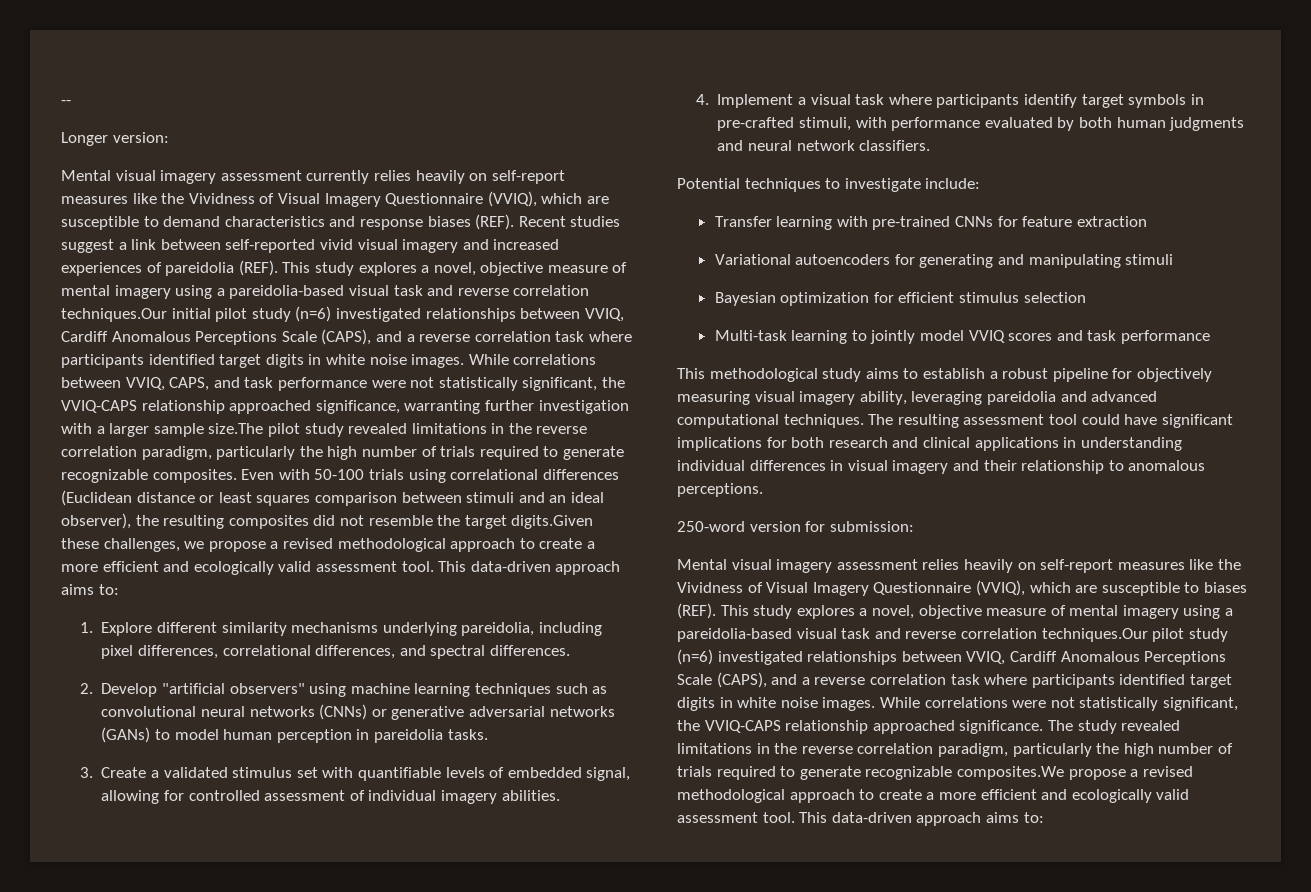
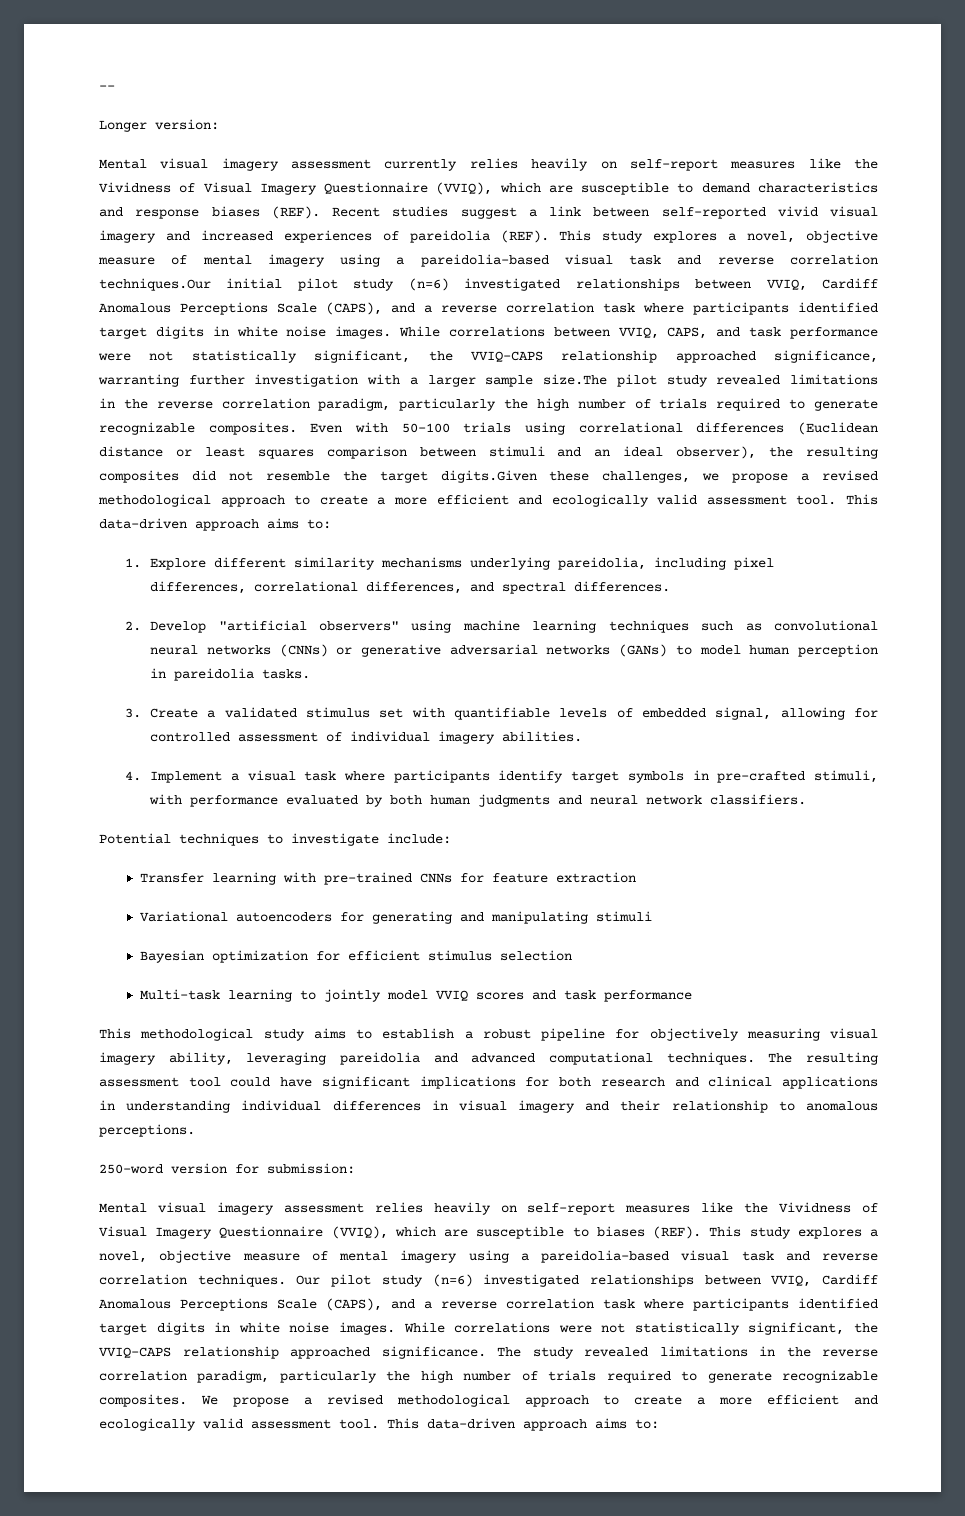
- This study explores a novel, objective measure of mental imagery using a pareidolia-based visual task and reverse correlation techniques.Our pilot study (n=6) investigated relationships between VVIQ, Cardiff Anomalous Perceptions Scale (CAPS), and a reverse correlation task where participants identified target digits in white noise images.
+ This study explores a novel, objective measure of mental imagery using a pareidolia-based visual task and reverse correlation techniques. Our pilot study (n=6) investigated relationships between VVIQ, Cardiff Anomalous Perceptions Scale (CAPS), and a reverse correlation task where participants identified target digits in white noise images.
- The study revealed limitations in the reverse correlation paradigm, particularly the high number of trials required to generate recognizable composites.We propose a revised methodological approach to create a more efficient and ecologically valid assessment tool.
+ The study revealed limitations in the reverse correlation paradigm, particularly the high number of trials required to generate recognizable composites. We propose a revised methodological approach to create a more efficient and ecologically valid assessment tool.

